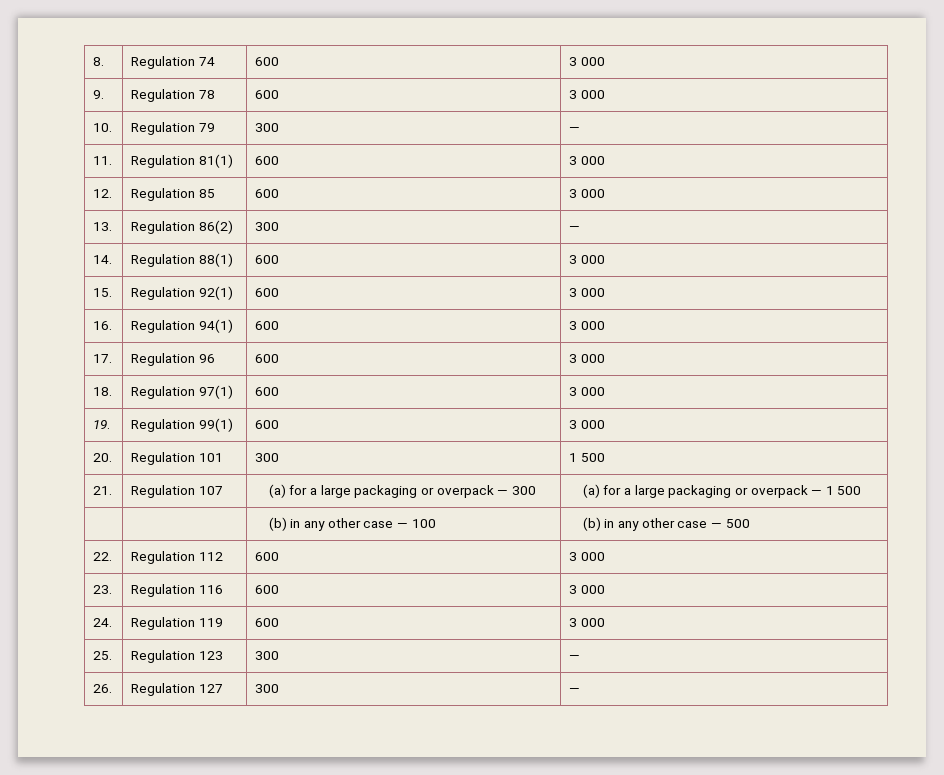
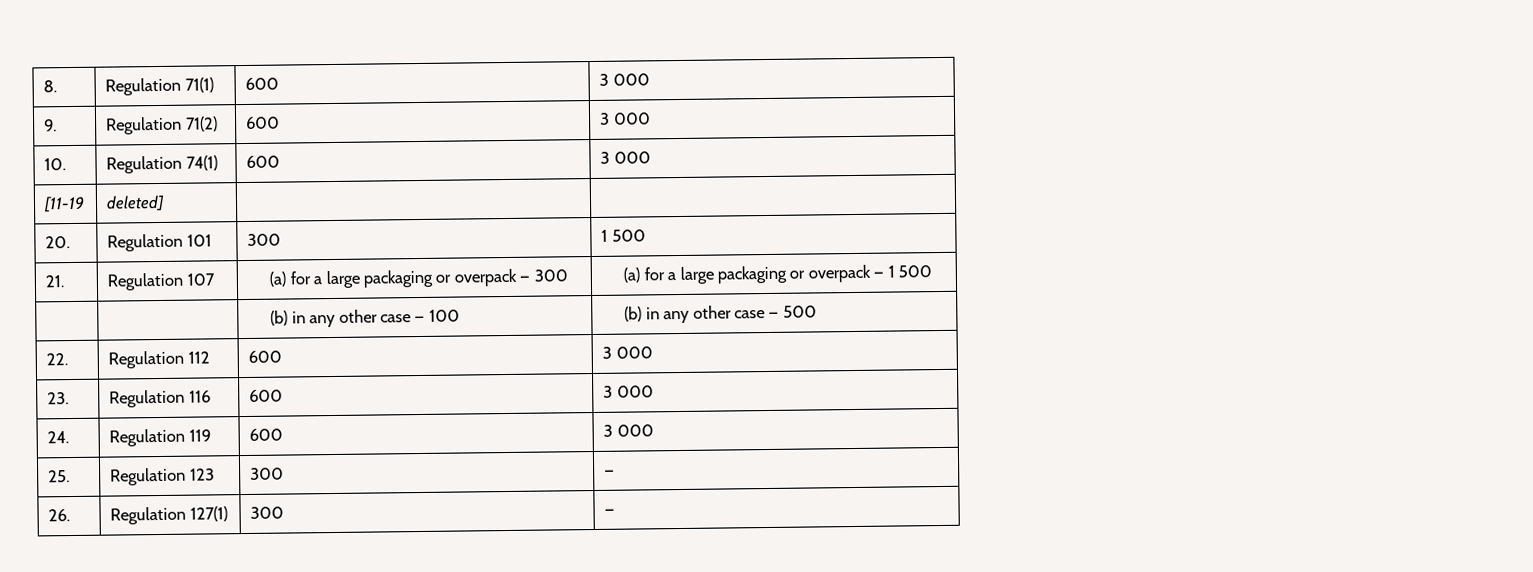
- 8. | Regulation 74 | 600 | 3 000
+ 8. | Regulation 71(1) | 600 | 3 000
- 9. | Regulation 78 | 600 | 3 000
+ 9. | Regulation 71(2) | 600 | 3 000
- 10. | Regulation 79 | 300 | —
- 11. | Regulation 81(1) | 600 | 3 000
- 12. | Regulation 85 | 600 | 3 000
- 13. | Regulation 86(2) | 300 | —
- 14. | Regulation 88(1) | 600 | 3 000
- 15. | Regulation 92(1) | 600 | 3 000
- 16. | Regulation 94(1) | 600 | 3 000
- 17. | Regulation 96 | 600 | 3 000
- 18. | Regulation 97(1) | 600 | 3 000
- 19. | Regulation 99(1) | 600 | 3 000
+ 10. | Regulation 74(1) | 600 | 3 000
+ [11-19 | deleted] | |
- 26. | Regulation 127 | 300 | —
+ 26. | Regulation 127(1) | 300 | —

